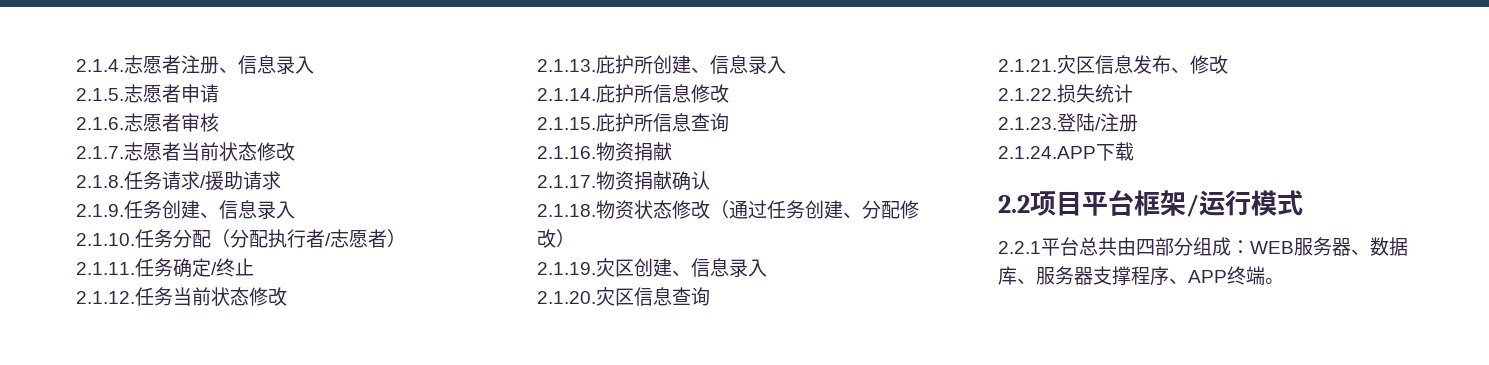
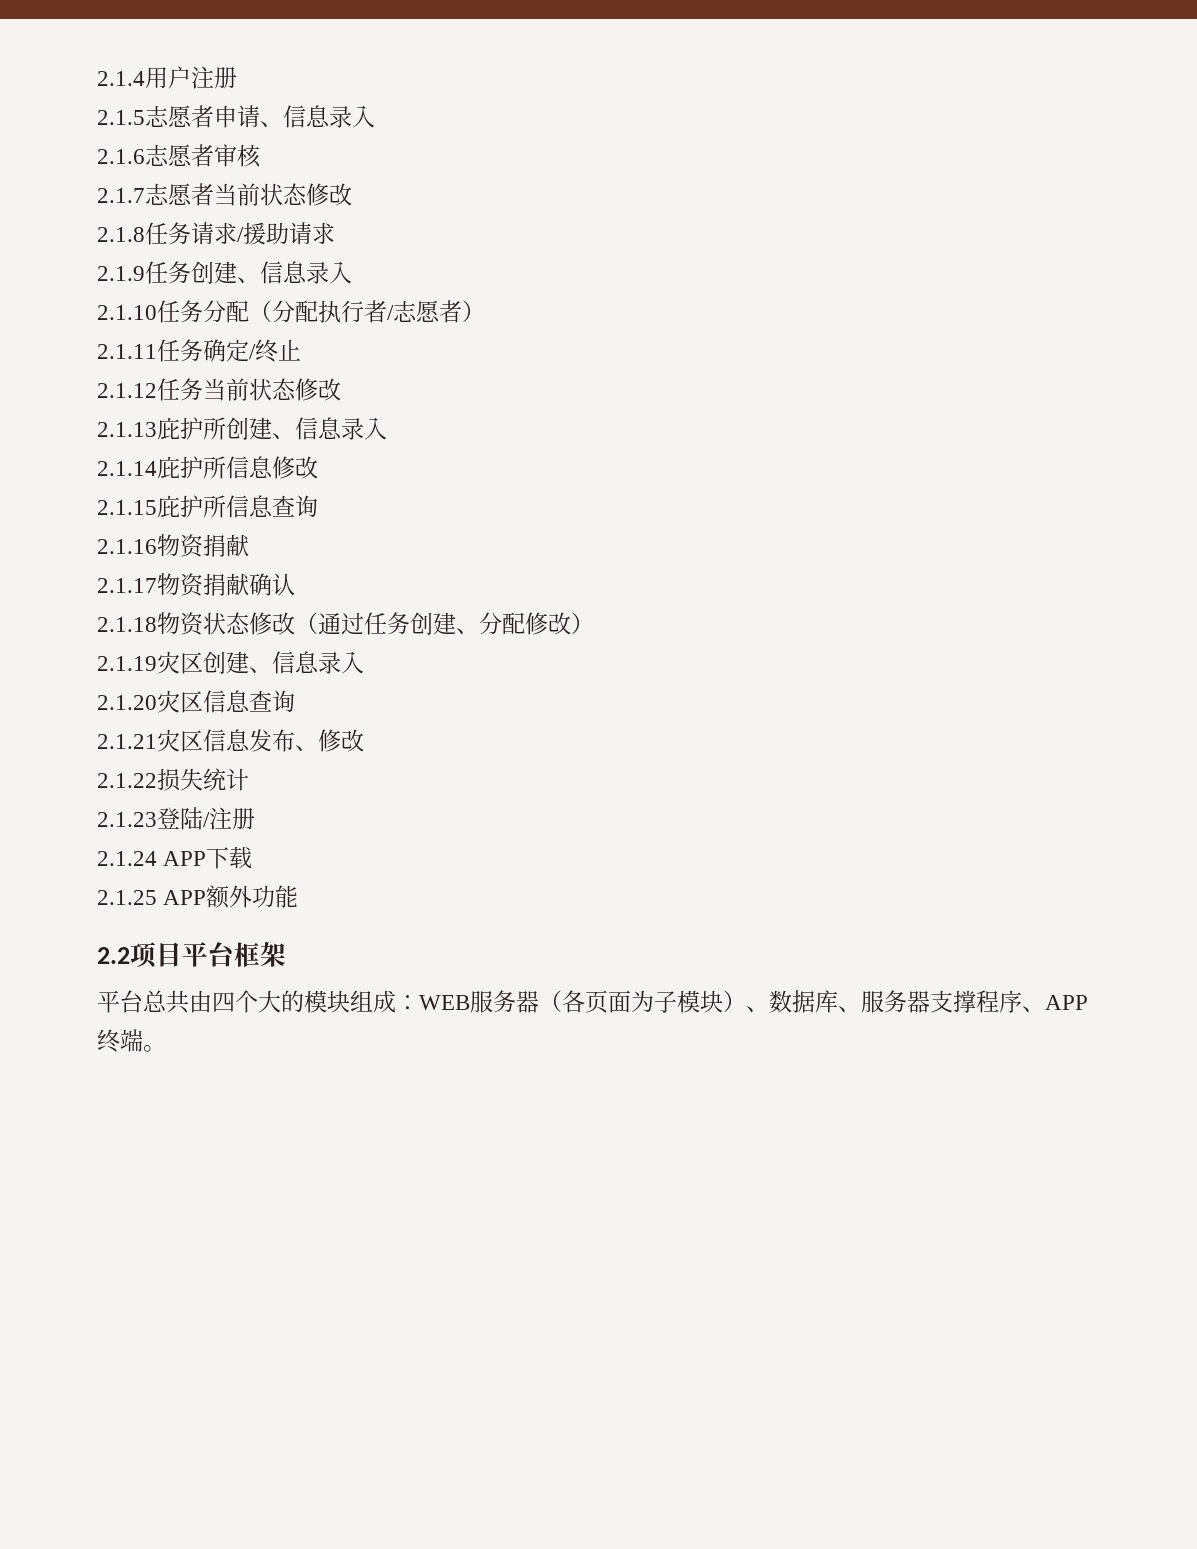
- 2.1.4.志愿者注册、信息录入
- 2.1.5.志愿者申请
- 2.1.6.志愿者审核
+ 2.1.4用户注册
+ 2.1.5志愿者申请、信息录入
+ 2.1.6志愿者审核
- 2.1.7.志愿者当前状态修改
+ 2.1.7志愿者当前状态修改
- 2.1.8.任务请求/援助请求
+ 2.1.8任务请求/援助请求
- 2.1.9.任务创建、信息录入
+ 2.1.9任务创建、信息录入
- 2.1.10.任务分配（分配执行者/志愿者）
+ 2.1.10任务分配（分配执行者/志愿者）
- 2.1.11.任务确定/终止
+ 2.1.11任务确定/终止
- 2.1.12.任务当前状态修改
+ 2.1.12任务当前状态修改
- 2.1.13.庇护所创建、信息录入
+ 2.1.13庇护所创建、信息录入
- 2.1.14.庇护所信息修改
+ 2.1.14庇护所信息修改
- 2.1.15.庇护所信息查询
+ 2.1.15庇护所信息查询
- 2.1.16.物资捐献
+ 2.1.16物资捐献
- 2.1.17.物资捐献确认
+ 2.1.17物资捐献确认
- 2.1.18.物资状态修改（通过任务创建、分配修改）
+ 2.1.18物资状态修改（通过任务创建、分配修改）
- 2.1.19.灾区创建、信息录入
+ 2.1.19灾区创建、信息录入
- 2.1.20.灾区信息查询
+ 2.1.20灾区信息查询
- 2.1.21.灾区信息发布、修改
+ 2.1.21灾区信息发布、修改
- 2.1.22.损失统计
+ 2.1.22损失统计
- 2.1.23.登陆/注册
+ 2.1.23登陆/注册
- 2.1.24.APP下载
+ 2.1.24 APP下载
+ 2.1.25 APP额外功能
- 2.2项目平台框架/运行模式
- 2.2.1平台总共由四部分组成：WEB服务器、数据库、服务器支撑程序、APP终端。
+ 2.2项目平台框架
+ 平台总共由四个大的模块组成：WEB服务器（各页面为子模块）、数据库、服务器支撑程序、APP终端。

